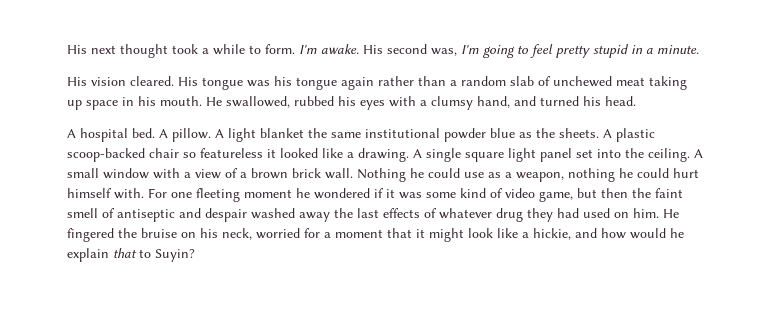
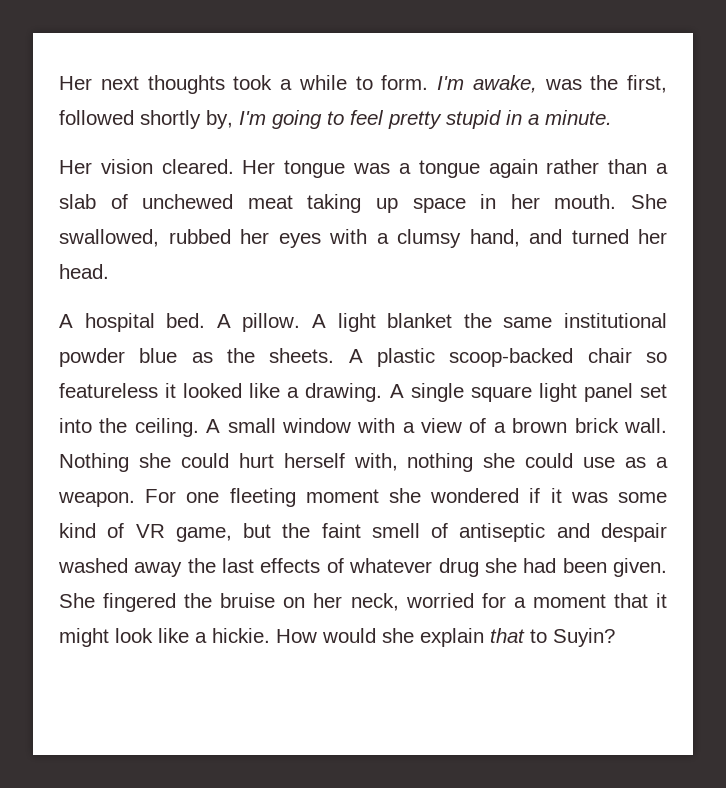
- His next thought took a while to form.
+ Her next thoughts took a while to form.
- I'm awake. His second was, I'm going to feel pretty stupid in a minute.
+ I'm awake, was the first, followed shortly by, I'm going to feel pretty stupid in a minute.
- His vision cleared.
+ Her vision cleared.
- His tongue was his tongue again rather than a random slab of unchewed meat taking up space in his mouth. He swallowed, rubbed his eyes with a clumsy hand, and turned his head.
+ Her tongue was a tongue again rather than a slab of unchewed meat taking up space in her mouth. She swallowed, rubbed her eyes with a clumsy hand, and turned her head.
- Nothing he could use as a weapon, nothing he could hurt himself with.
+ Nothing she could hurt herself with, nothing she could use as a weapon.
- For one fleeting moment he wondered if it was some kind of video game, but then the faint smell of antiseptic and despair washed away the last effects of whatever drug they had used on him. He fingered the bruise on his neck, worried for a moment that it might look like a hickie, and how would he explain that to Suyin?
+ For one fleeting moment she wondered if it was some kind of VR game, but the faint smell of antiseptic and despair washed away the last effects of whatever drug she had been given. She fingered the bruise on her neck, worried for a moment that it might look like a hickie. How would she explain that to Suyin?

